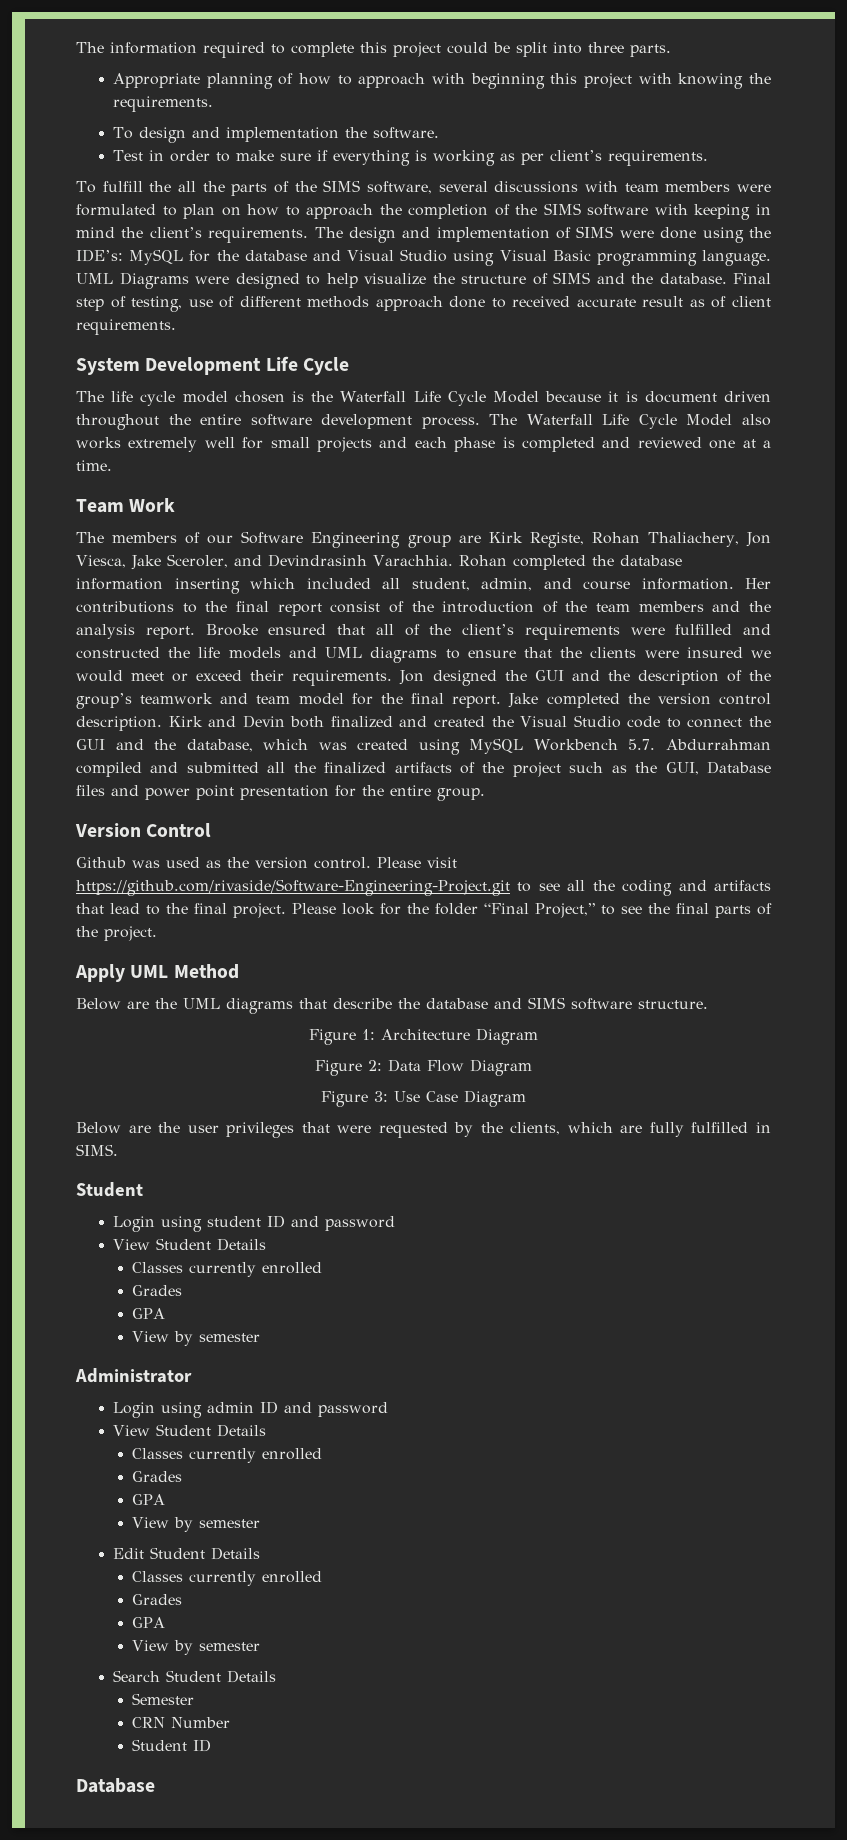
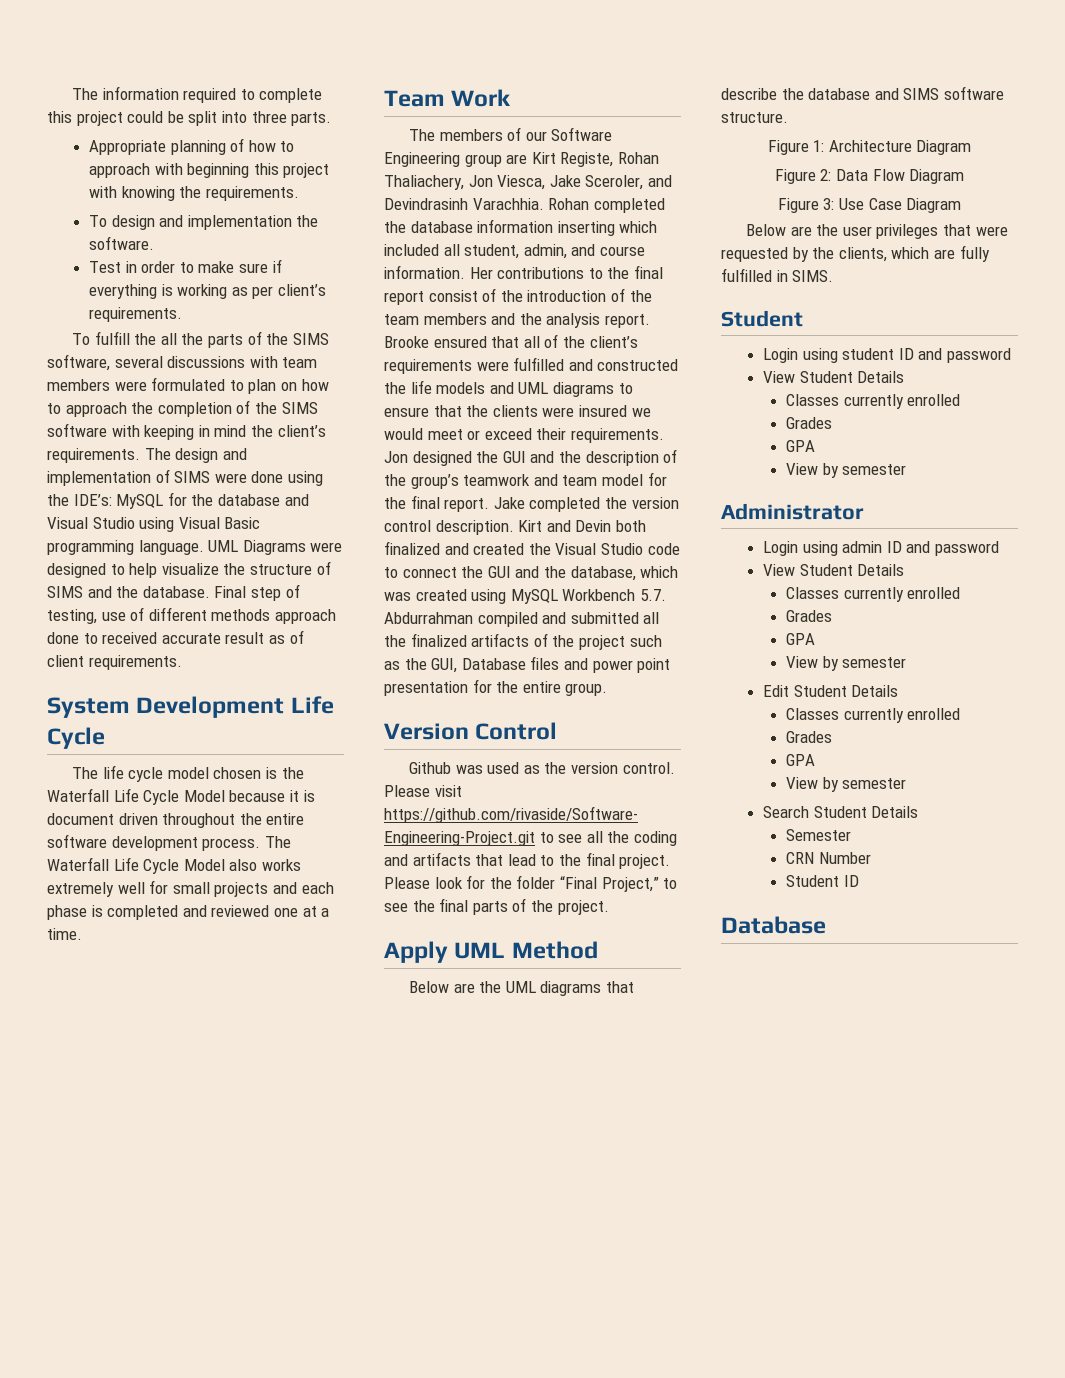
- The members of our Software Engineering group are Kirk Registe, Rohan Thaliachery, Jon Viesca, Jake Sceroler, and Devindrasinh Varachhia.
+ The members of our Software Engineering group are Kirt Registe, Rohan Thaliachery, Jon Viesca, Jake Sceroler, and Devindrasinh Varachhia.
- Kirk and Devin both finalized and created the Visual Studio code to connect the GUI and the database, which was created using MySQL Workbench 5.7. Abdurrahman compiled and submitted all the finalized artifacts of the project such as the GUI, Database files and power point presentation for the entire group.
+ Kirt and Devin both finalized and created the Visual Studio code to connect the GUI and the database, which was created using MySQL Workbench 5.7. Abdurrahman compiled and submitted all the finalized artifacts of the project such as the GUI, Database files and power point presentation for the entire group.

